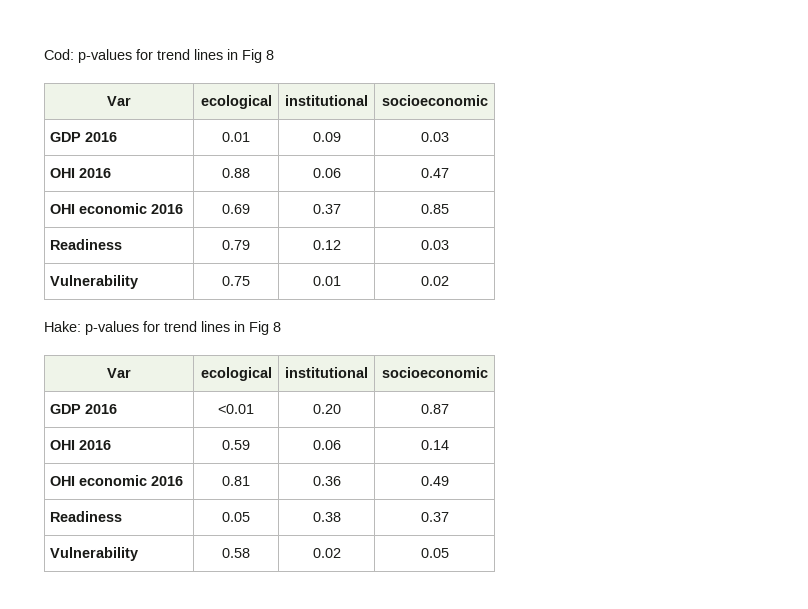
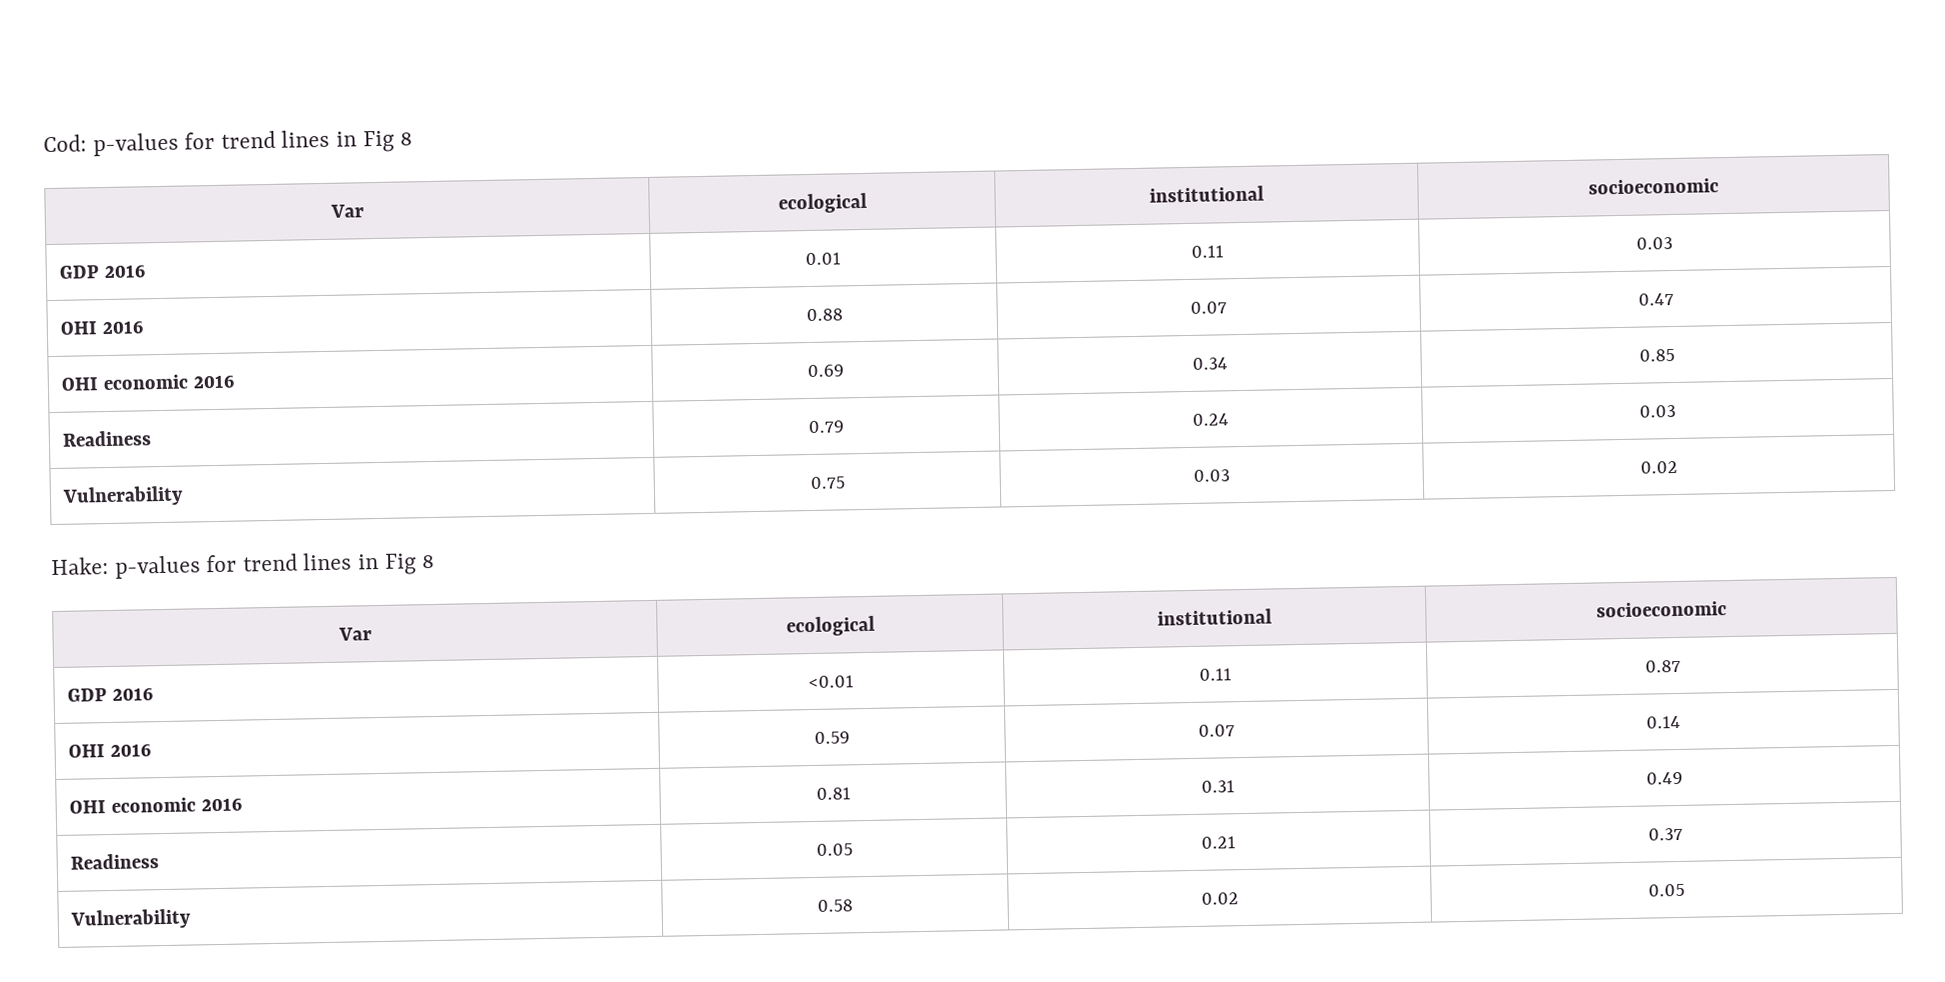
- GDP 2016 | 0.01 | 0.09 | 0.03
+ GDP 2016 | 0.01 | 0.11 | 0.03
- OHI 2016 | 0.88 | 0.06 | 0.47
+ OHI 2016 | 0.88 | 0.07 | 0.47
- OHI economic 2016 | 0.69 | 0.37 | 0.85
+ OHI economic 2016 | 0.69 | 0.34 | 0.85
- Readiness | 0.79 | 0.12 | 0.03
+ Readiness | 0.79 | 0.24 | 0.03
- Vulnerability | 0.75 | 0.01 | 0.02
+ Vulnerability | 0.75 | 0.03 | 0.02
- GDP 2016 | <0.01 | 0.20 | 0.87
+ GDP 2016 | <0.01 | 0.11 | 0.87
- OHI 2016 | 0.59 | 0.06 | 0.14
+ OHI 2016 | 0.59 | 0.07 | 0.14
- OHI economic 2016 | 0.81 | 0.36 | 0.49
+ OHI economic 2016 | 0.81 | 0.31 | 0.49
- Readiness | 0.05 | 0.38 | 0.37
+ Readiness | 0.05 | 0.21 | 0.37

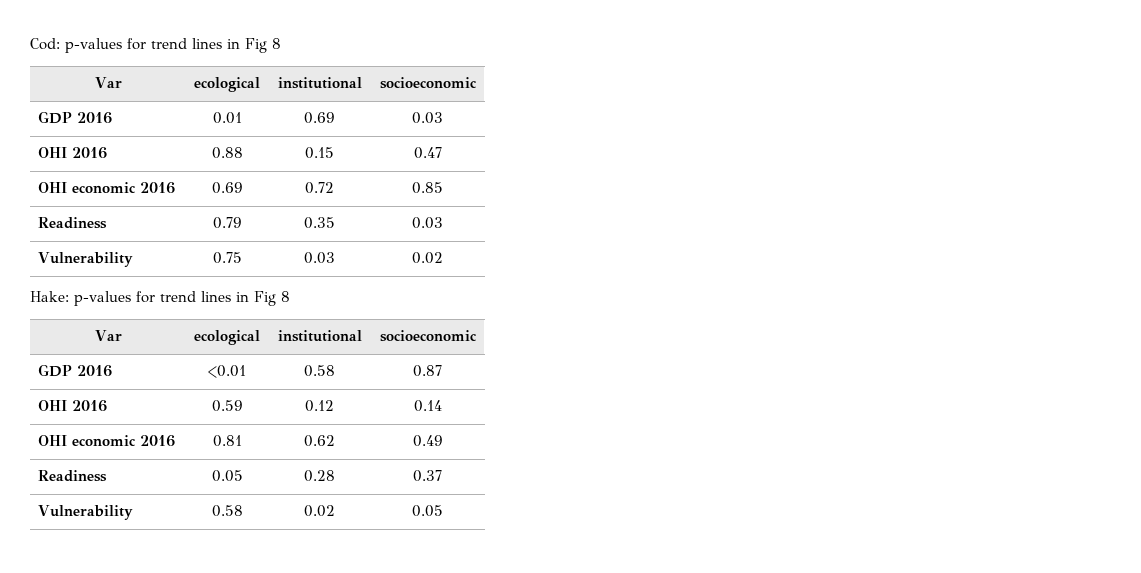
- GDP 2016 | 0.01 | 0.11 | 0.03
+ GDP 2016 | 0.01 | 0.69 | 0.03
- OHI 2016 | 0.88 | 0.07 | 0.47
+ OHI 2016 | 0.88 | 0.15 | 0.47
- OHI economic 2016 | 0.69 | 0.34 | 0.85
+ OHI economic 2016 | 0.69 | 0.72 | 0.85
- Readiness | 0.79 | 0.24 | 0.03
+ Readiness | 0.79 | 0.35 | 0.03
- GDP 2016 | <0.01 | 0.11 | 0.87
+ GDP 2016 | <0.01 | 0.58 | 0.87
- OHI 2016 | 0.59 | 0.07 | 0.14
+ OHI 2016 | 0.59 | 0.12 | 0.14
- OHI economic 2016 | 0.81 | 0.31 | 0.49
+ OHI economic 2016 | 0.81 | 0.62 | 0.49
- Readiness | 0.05 | 0.21 | 0.37
+ Readiness | 0.05 | 0.28 | 0.37

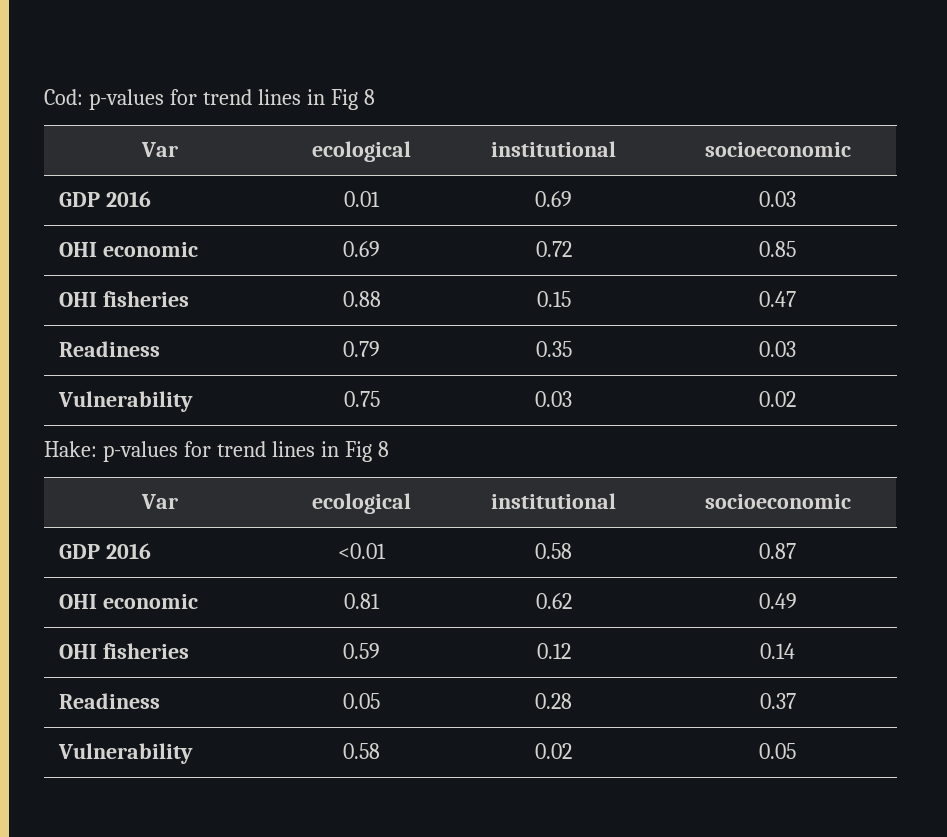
- OHI 2016 | 0.88 | 0.15 | 0.47
- OHI economic 2016 | 0.69 | 0.72 | 0.85
+ OHI economic | 0.69 | 0.72 | 0.85
+ OHI fisheries | 0.88 | 0.15 | 0.47
- OHI 2016 | 0.59 | 0.12 | 0.14
- OHI economic 2016 | 0.81 | 0.62 | 0.49
+ OHI economic | 0.81 | 0.62 | 0.49
+ OHI fisheries | 0.59 | 0.12 | 0.14

